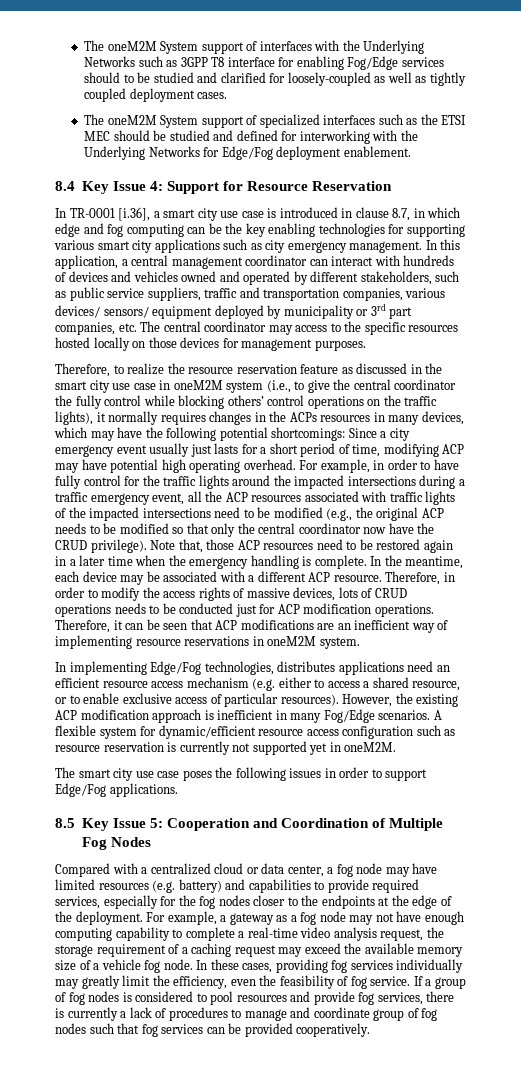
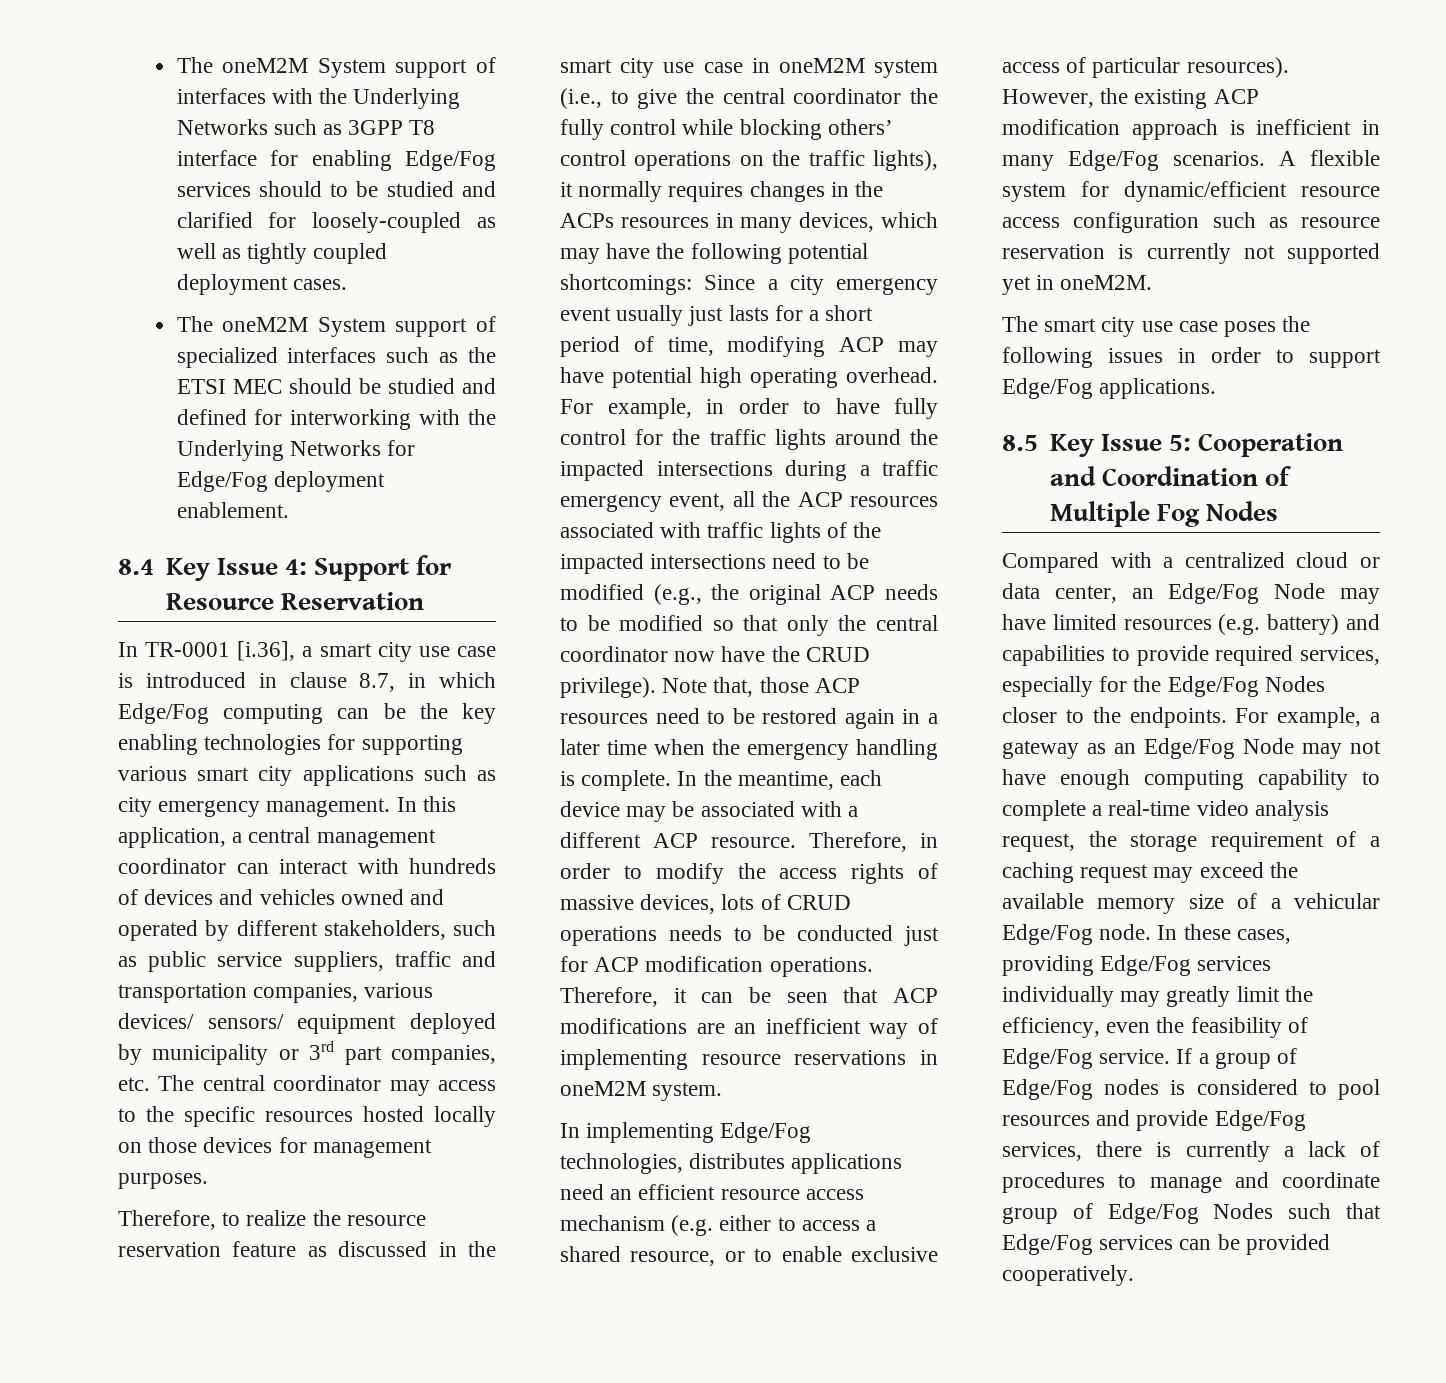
- The oneM2M System support of interfaces with the Underlying Networks such as 3GPP T8 interface for enabling Fog/Edge services should to be studied and clarified for loosely-coupled as well as tightly coupled deployment cases.
+ The oneM2M System support of interfaces with the Underlying Networks such as 3GPP T8 interface for enabling Edge/Fog services should to be studied and clarified for loosely-coupled as well as tightly coupled deployment cases.
- In TR-0001 [i.36], a smart city use case is introduced in clause 8.7, in which edge and fog computing can be the key enabling technologies for supporting various smart city applications such as city emergency management.
+ In TR-0001 [i.36], a smart city use case is introduced in clause 8.7, in which Edge/Fog computing can be the key enabling technologies for supporting various smart city applications such as city emergency management.
- However, the existing ACP modification approach is inefficient in many Fog/Edge scenarios.
+ However, the existing ACP modification approach is inefficient in many Edge/Fog scenarios.
- Compared with a centralized cloud or data center, a fog node may have limited resources (e.g. battery) and capabilities to provide required services, especially for the fog nodes closer to the endpoints at the edge of the deployment.
+ Compared with a centralized cloud or data center, an Edge/Fog Node may have limited resources (e.g. battery) and capabilities to provide required services, especially for the Edge/Fog Nodes closer to the endpoints.
- For example, a gateway as a fog node may not have enough computing capability to complete a real-time video analysis request, the storage requirement of a caching request may exceed the available memory size of a vehicle fog node.
+ For example, a gateway as an Edge/Fog Node may not have enough computing capability to complete a real-time video analysis request, the storage requirement of a caching request may exceed the available memory size of a vehicular Edge/Fog node.
- In these cases, providing fog services individually may greatly limit the efficiency, even the feasibility of fog service.
+ In these cases, providing Edge/Fog services individually may greatly limit the efficiency, even the feasibility of Edge/Fog service.
- If a group of fog nodes is considered to pool resources and provide fog services, there is currently a lack of procedures to manage and coordinate group of fog nodes such that fog services can be provided cooperatively.
+ If a group of Edge/Fog nodes is considered to pool resources and provide Edge/Fog services, there is currently a lack of procedures to manage and coordinate group of Edge/Fog Nodes such that Edge/Fog services can be provided cooperatively.

